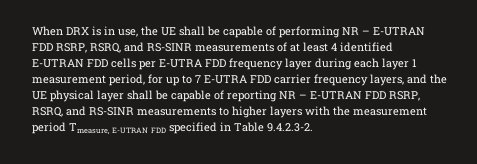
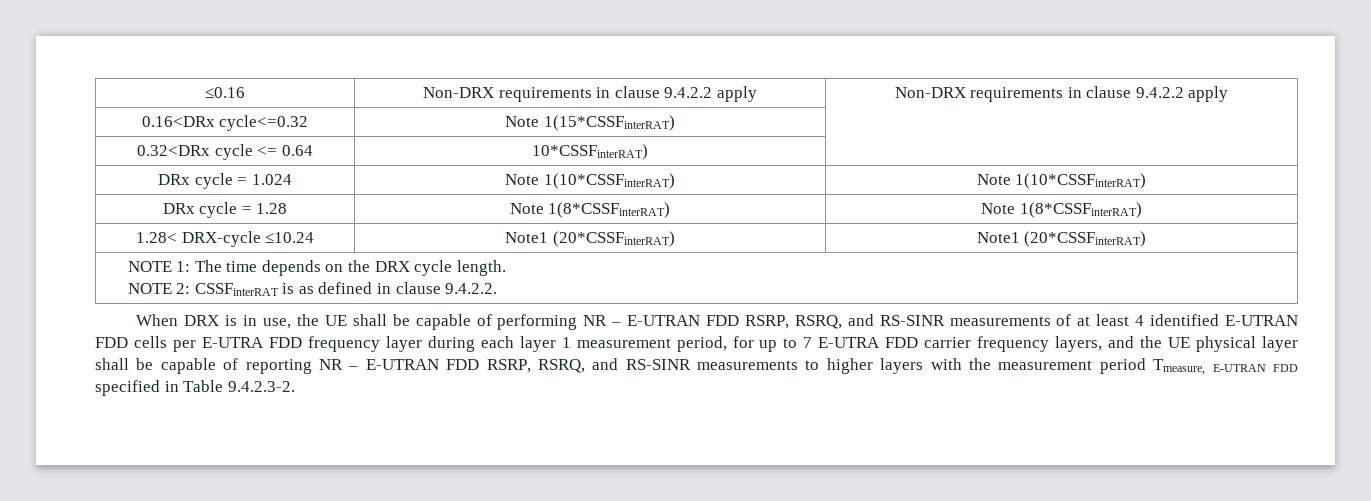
+ ≤0.16 | Non-DRX requirements in clause 9.4.2.2 apply | Non-DRX requirements in clause 9.4.2.2 apply
+ 0.16<DRx cycle<=0.32 | Note 1(15*CSSFinterRAT) |
+ 0.32<DRx cycle <= 0.64 | 10*CSSFinterRAT) |
+ DRx cycle = 1.024 | Note 1(10*CSSFinterRAT) | Note 1(10*CSSFinterRAT)
+ DRx cycle = 1.28 | Note 1(8*CSSFinterRAT) | Note 1(8*CSSFinterRAT)
+ 1.28< DRX-cycle ≤10.24 | Note1 (20*CSSFinterRAT) | Note1 (20*CSSFinterRAT)
+ NOTE 1: The time depends on the DRX cycle length.
+ NOTE 2: CSSFinterRAT is as defined in clause 9.4.2.2.

